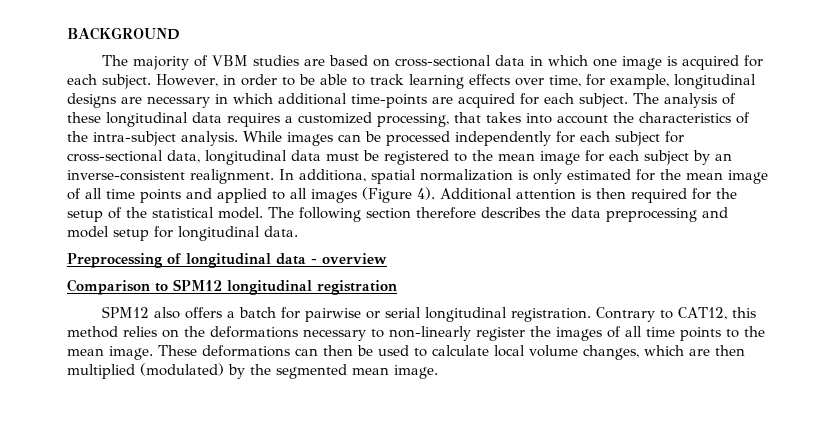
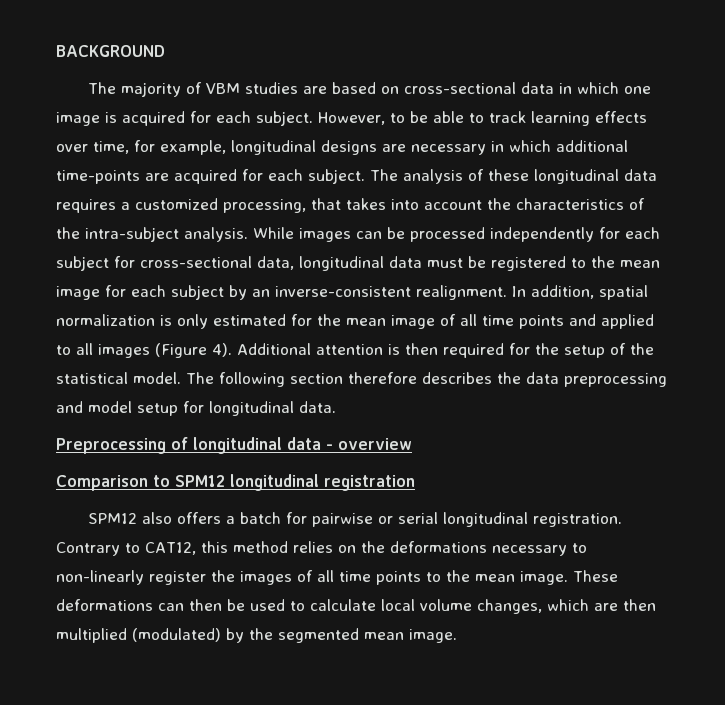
- However, in order to be able to track learning effects over time, for example, longitudinal designs are necessary in which additional time-points are acquired for each subject.
+ However, to be able to track learning effects over time, for example, longitudinal designs are necessary in which additional time-points are acquired for each subject.
- In additiona, spatial normalization is only estimated for the mean image of all time points and applied to all images (Figure 4).
+ In addition, spatial normalization is only estimated for the mean image of all time points and applied to all images (Figure 4).

